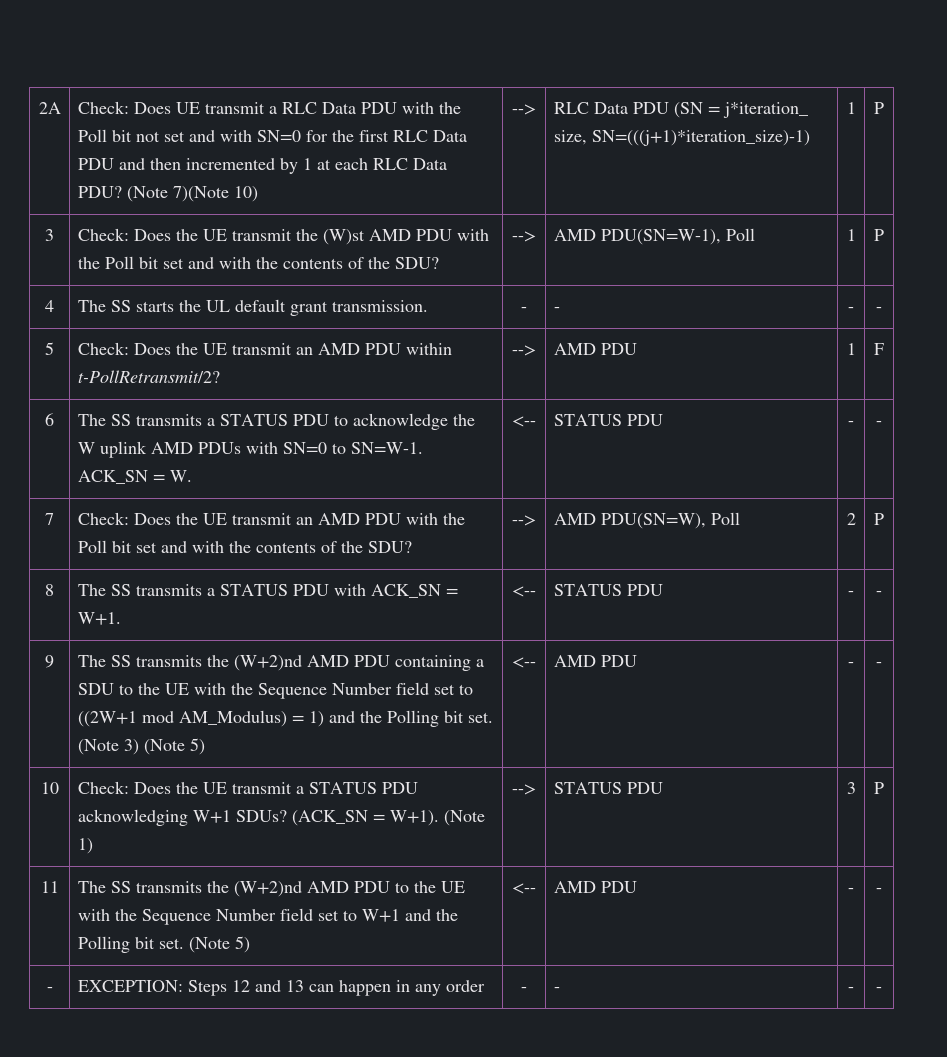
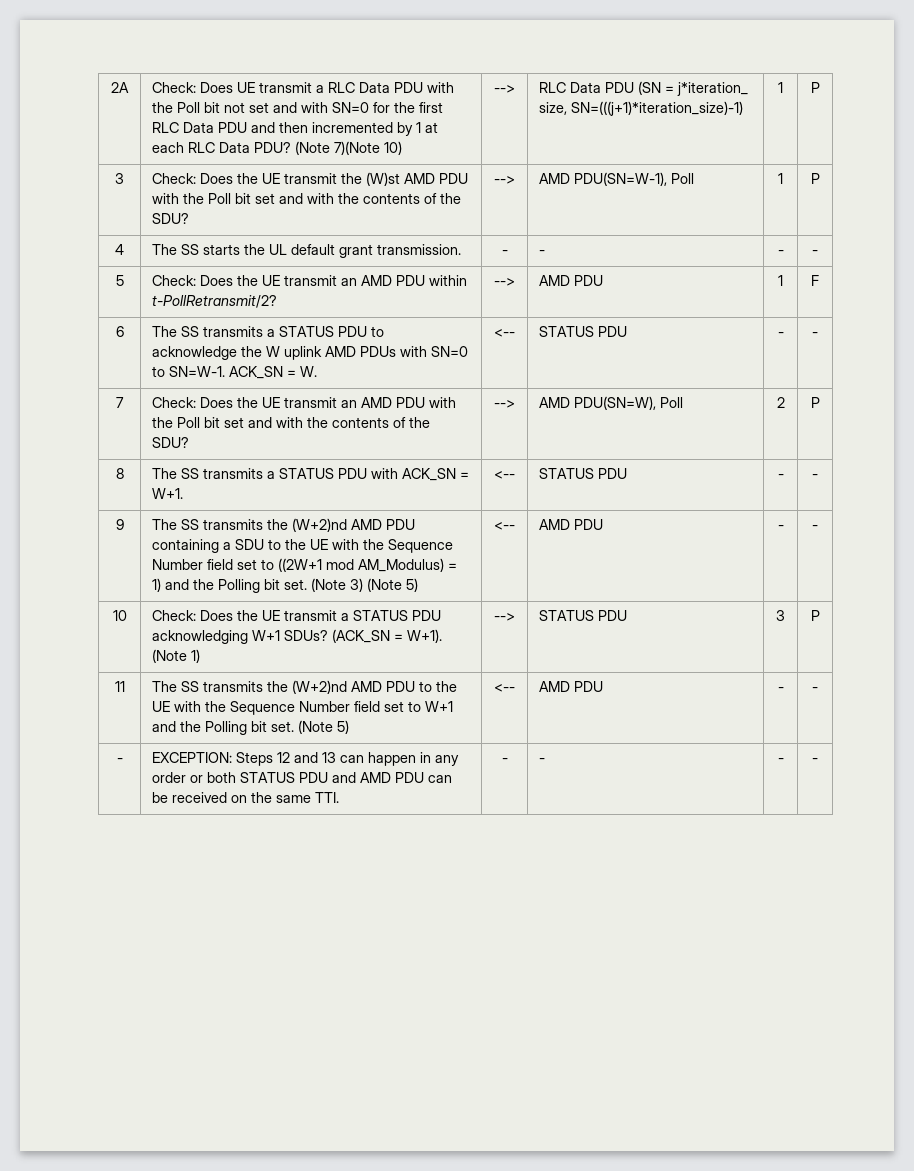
- - | EXCEPTION: Steps 12 and 13 can happen in any order | - | - | - | -
+ - | EXCEPTION: Steps 12 and 13 can happen in any order or both STATUS PDU and AMD PDU can be received on the same TTI. | - | - | - | -

